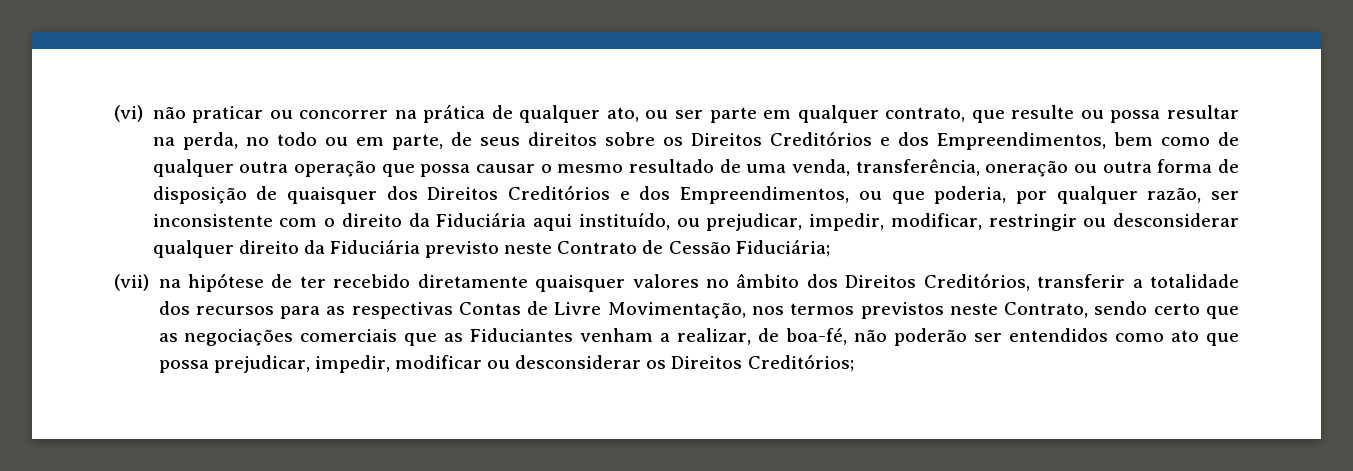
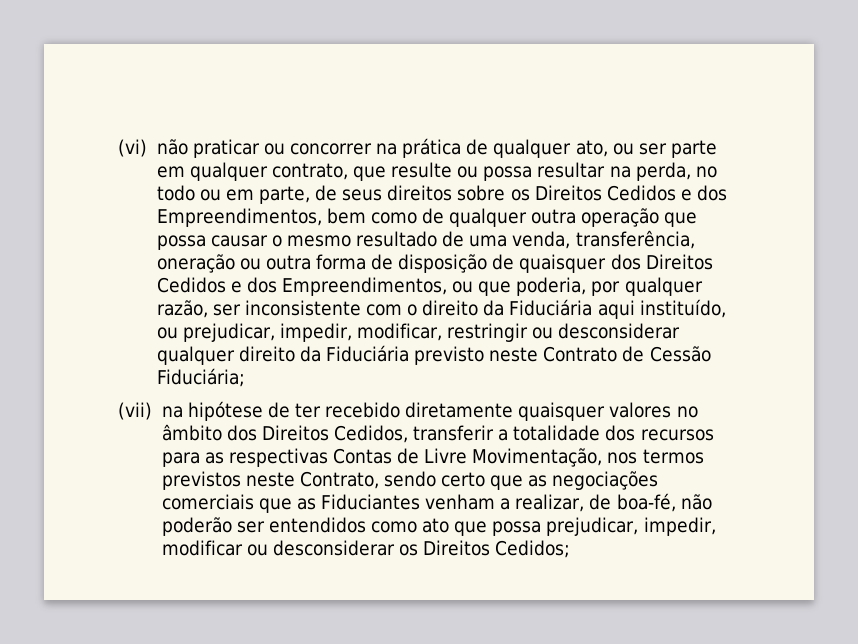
- (vi) não praticar ou concorrer na prática de qualquer ato, ou ser parte em qualquer contrato, que resulte ou possa resultar na perda, no todo ou em parte, de seus direitos sobre os Direitos Creditórios e dos Empreendimentos, bem como de qualquer outra operação que possa causar o mesmo resultado de uma venda, transferência, oneração ou outra forma de disposição de quaisquer dos Direitos Creditórios e dos Empreendimentos, ou que poderia, por qualquer razão, ser inconsistente com o direito da Fiduciária aqui instituído, ou prejudicar, impedir, modificar, restringir ou desconsiderar qualquer direito da Fiduciária previsto neste Contrato de Cessão Fiduciária;
+ (vi) não praticar ou concorrer na prática de qualquer ato, ou ser parte em qualquer contrato, que resulte ou possa resultar na perda, no todo ou em parte, de seus direitos sobre os Direitos Cedidos e dos Empreendimentos, bem como de qualquer outra operação que possa causar o mesmo resultado de uma venda, transferência, oneração ou outra forma de disposição de quaisquer dos Direitos Cedidos e dos Empreendimentos, ou que poderia, por qualquer razão, ser inconsistente com o direito da Fiduciária aqui instituído, ou prejudicar, impedir, modificar, restringir ou desconsiderar qualquer direito da Fiduciária previsto neste Contrato de Cessão Fiduciária;
- (vii) na hipótese de ter recebido diretamente quaisquer valores no âmbito dos Direitos Creditórios, transferir a totalidade dos recursos para as respectivas Contas de Livre Movimentação, nos termos previstos neste Contrato, sendo certo que as negociações comerciais que as Fiduciantes venham a realizar, de boa-fé, não poderão ser entendidos como ato que possa prejudicar, impedir, modificar ou desconsiderar os Direitos Creditórios;
+ (vii) na hipótese de ter recebido diretamente quaisquer valores no âmbito dos Direitos Cedidos, transferir a totalidade dos recursos para as respectivas Contas de Livre Movimentação, nos termos previstos neste Contrato, sendo certo que as negociações comerciais que as Fiduciantes venham a realizar, de boa-fé, não poderão ser entendidos como ato que possa prejudicar, impedir, modificar ou desconsiderar os Direitos Cedidos;

